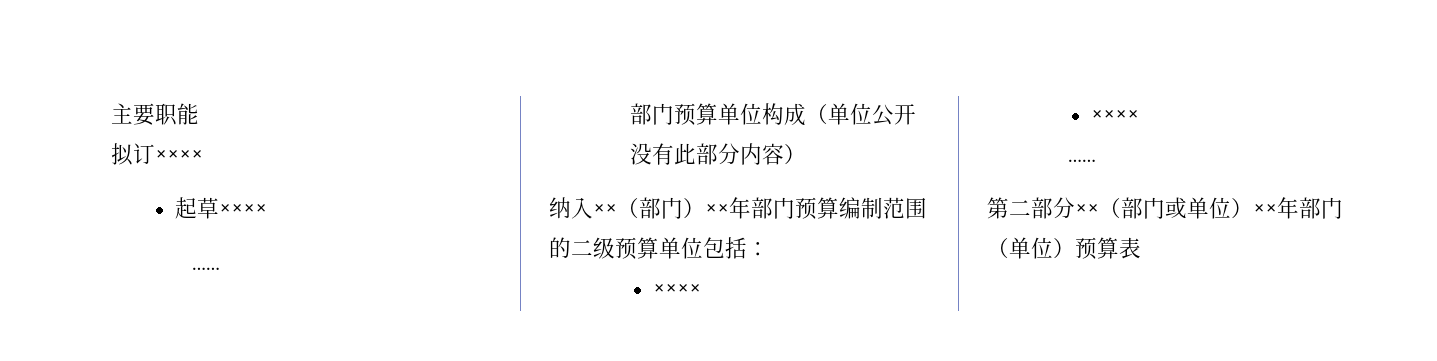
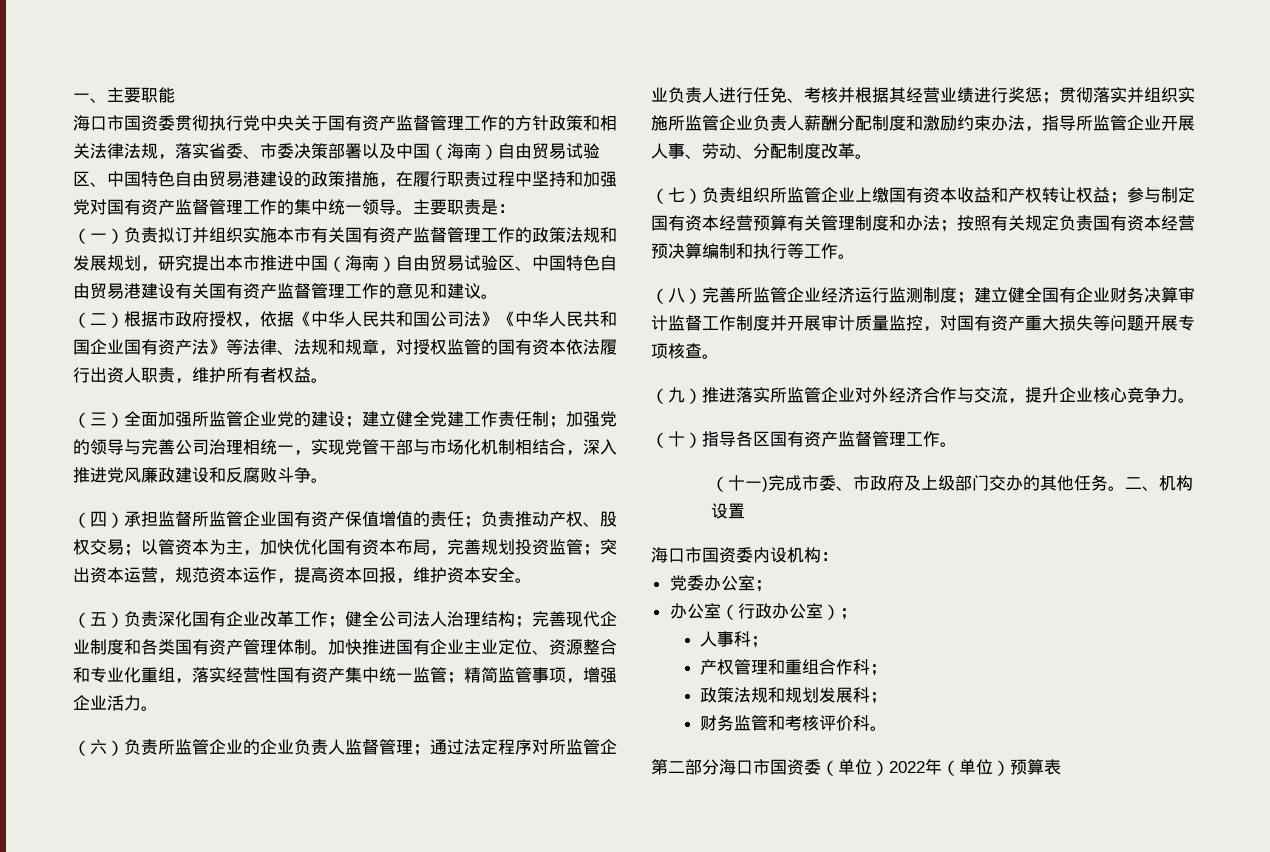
- 主要职能
+ 一、主要职能
- 拟订××××
- 起草××××
- ……
- 部门预算单位构成（单位公开没有此部分内容）
- 纳入××（部门）××年部门预算编制范围的二级预算单位包括：
- ××××
- ××××
- ……
- 第二部分××（部门或单位）××年部门（单位）预算表
+ 海口市国资委贯彻执行党中央关于国有资产监督管理工作的方针政策和相关法律法规，落实省委、市委决策部署以及中国（海南）自由贸易试验区、中国特色自由贸易港建设的政策措施，在履行职责过程中坚持和加强党对国有资产监督管理工作的集中统一领导。主要职责是：
+ （一）负责拟订并组织实施本市有关国有资产监督管理工作的政策法规和发展规划，研究提出本市推进中国（海南）自由贸易试验区、中国特色自由贸易港建设有关国有资产监督管理工作的意见和建议。
+ （二）根据市政府授权，依据《中华人民共和国公司法》《中华人民共和国企业国有资产法》等法律、法规和规章，对授权监管的国有资本依法履行出资人职责，维护所有者权益。
+ （三）全面加强所监管企业党的建设；建立健全党建工作责任制；加强党的领导与完善公司治理相统一，实现党管干部与市场化机制相结合，深入推进党风廉政建设和反腐败斗争。
+ （四）承担监督所监管企业国有资产保值增值的责任；负责推动产权、股权交易；以管资本为主，加快优化国有资本布局，完善规划投资监管；突出资本运营，规范资本运作，提高资本回报，维护资本安全。
+ （五）负责深化国有企业改革工作；健全公司法人治理结构；完善现代企业制度和各类国有资产管理体制。加快推进国有企业主业定位、资源整合和专业化重组，落实经营性国有资产集中统一监管；精简监管事项，增强企业活力。
+ （六）负责所监管企业的企业负责人监督管理；通过法定程序对所监管企业负责人进行任免、考核并根据其经营业绩进行奖惩；贯彻落实并组织实施所监管企业负责人薪酬分配制度和激励约束办法，指导所监管企业开展人事、劳动、分配制度改革。
+ （七）负责组织所监管企业上缴国有资本收益和产权转让权益；参与制定国有资本经营预算有关管理制度和办法；按照有关规定负责国有资本经营预决算编制和执行等工作。
+ （八）完善所监管企业经济运行监测制度；建立健全国有企业财务决算审计监督工作制度并开展审计质量监控，对国有资产重大损失等问题开展专项核查。
+ （九）推进落实所监管企业对外经济合作与交流，提升企业核心竞争力。
+ （十）指导各区国有资产监督管理工作。
+ （十一)完成市委、市政府及上级部门交办的其他任务。二、机构设置
+ 海口市国资委内设机构：
+ 党委办公室；
+ 办公室（行政办公室）；
+ 人事科；
+ 产权管理和重组合作科；
+ 政策法规和规划发展科；
+ 财务监管和考核评价科。
+ 第二部分海口市国资委（单位）2022年（单位）预算表

